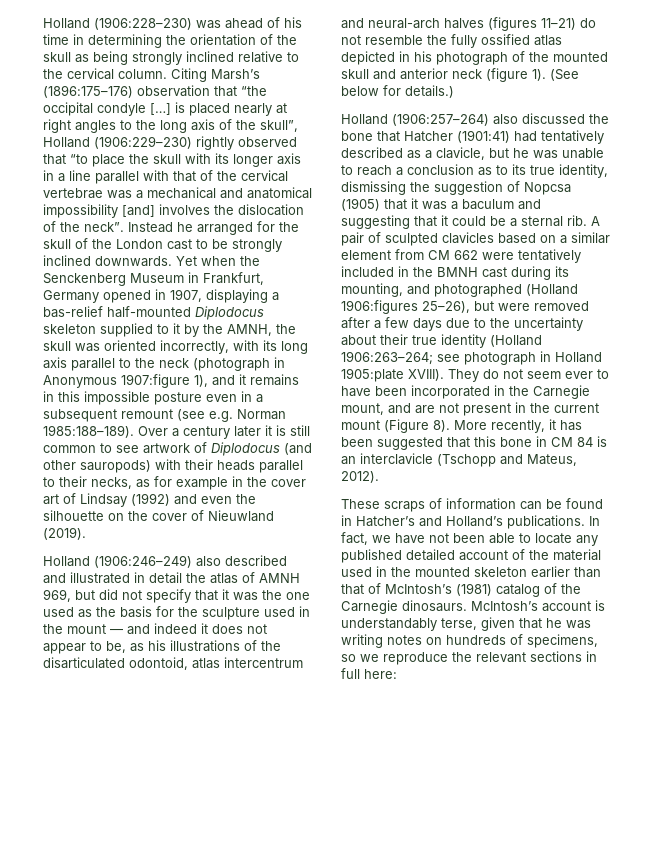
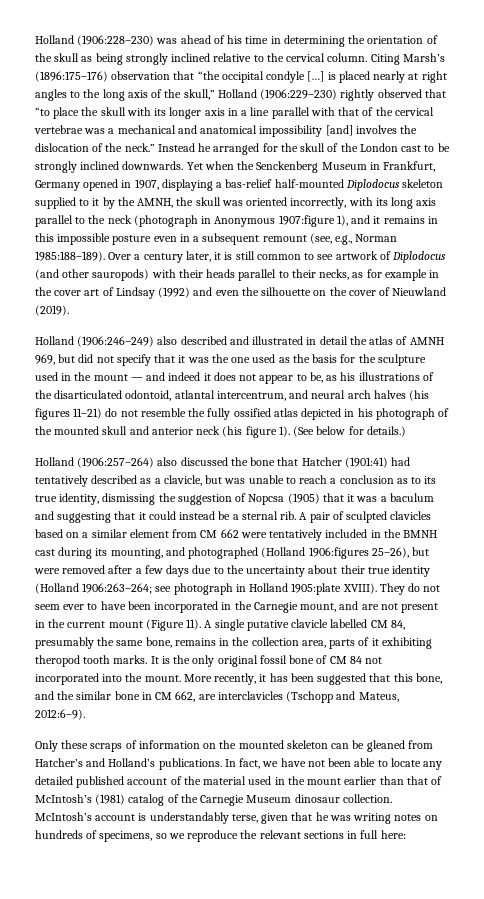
- Citing Marsh’s (1896:175–176) observation that “the occipital condyle […] is placed nearly at right angles to the long axis of the skull”, Holland (1906:229–230) rightly observed that “to place the skull with its longer axis in a line parallel with that of the cervical vertebrae was a mechanical and anatomical impossibility [and] involves the dislocation of the neck”.
+ Citing Marsh’s (1896:175–176) observation that “the occipital condyle […] is placed nearly at right angles to the long axis of the skull,” Holland (1906:229–230) rightly observed that “to place the skull with its longer axis in a line parallel with that of the cervical vertebrae was a mechanical and anatomical impossibility [and] involves the dislocation of the neck.”
- Yet when the Senckenberg Museum in Frankfurt, Germany opened in 1907, displaying a bas-relief half-mounted Diplodocus skeleton supplied to it by the AMNH, the skull was oriented incorrectly, with its long axis parallel to the neck (photograph in Anonymous 1907:figure 1), and it remains in this impossible posture even in a subsequent remount (see e.g. Norman 1985:188–189).
+ Yet when the Senckenberg Museum in Frankfurt, Germany opened in 1907, displaying a bas-relief half-mounted Diplodocus skeleton supplied to it by the AMNH, the skull was oriented incorrectly, with its long axis parallel to the neck (photograph in Anonymous 1907:figure 1), and it remains in this impossible posture even in a subsequent remount (see, e.g., Norman 1985:188–189).
- Over a century later it is still common to see artwork of Diplodocus (and other sauropods) with their heads parallel to their necks, as for example in the cover art of Lindsay (1992) and even the silhouette on the cover of Nieuwland (2019).
+ Over a century later, it is still common to see artwork of Diplodocus (and other sauropods) with their heads parallel to their necks, as for example in the cover art of Lindsay (1992) and even the silhouette on the cover of Nieuwland (2019).
- Holland (1906:246–249) also described and illustrated in detail the atlas of AMNH 969, but did not specify that it was the one used as the basis for the sculpture used in the mount — and indeed it does not appear to be, as his illustrations of the disarticulated odontoid, atlas intercentrum and neural-arch halves (figures 11–21) do not resemble the fully ossified atlas depicted in his photograph of the mounted skull and anterior neck (figure 1).
+ Holland (1906:246–249) also described and illustrated in detail the atlas of AMNH 969, but did not specify that it was the one used as the basis for the sculpture used in the mount — and indeed it does not appear to be, as his illustrations of the disarticulated odontoid, atlantal intercentrum, and neural arch halves (his figures 11–21) do not resemble the fully ossified atlas depicted in his photograph of the mounted skull and anterior neck (his figure 1).
- Holland (1906:257–264) also discussed the bone that Hatcher (1901:41) had tentatively described as a clavicle, but he was unable to reach a conclusion as to its true identity, dismissing the suggestion of Nopcsa (1905) that it was a baculum and suggesting that it could be a sternal rib.
+ Holland (1906:257–264) also discussed the bone that Hatcher (1901:41) had tentatively described as a clavicle, but was unable to reach a conclusion as to its true identity, dismissing the suggestion of Nopcsa (1905) that it was a baculum and suggesting that it could instead be a sternal rib.
- They do not seem ever to have been incorporated in the Carnegie mount, and are not present in the current mount (Figure 8).
+ They do not seem ever to have been incorporated in the Carnegie mount, and are not present in the current mount (Figure 11). A single putative clavicle labelled CM 84, presumably the same bone, remains in the collection area, parts of it exhibiting theropod tooth marks. It is the only original fossil bone of CM 84 not incorporated into the mount.
- More recently, it has been suggested that this bone in CM 84 is an interclavicle (Tschopp and Mateus, 2012).
- These scraps of information can be found in Hatcher’s and Holland’s publications.
+ More recently, it has been suggested that this bone, and the similar bone in CM 662, are interclavicles (Tschopp and Mateus, 2012:6–9).
+ Only these scraps of information on the mounted skeleton can be gleaned from Hatcher’s and Holland’s publications.
- In fact, we have not been able to locate any published detailed account of the material used in the mounted skeleton earlier than that of McIntosh’s (1981) catalog of the Carnegie dinosaurs.
+ In fact, we have not been able to locate any detailed published account of the material used in the mount earlier than that of McIntosh’s (1981) catalog of the Carnegie Museum dinosaur collection.

